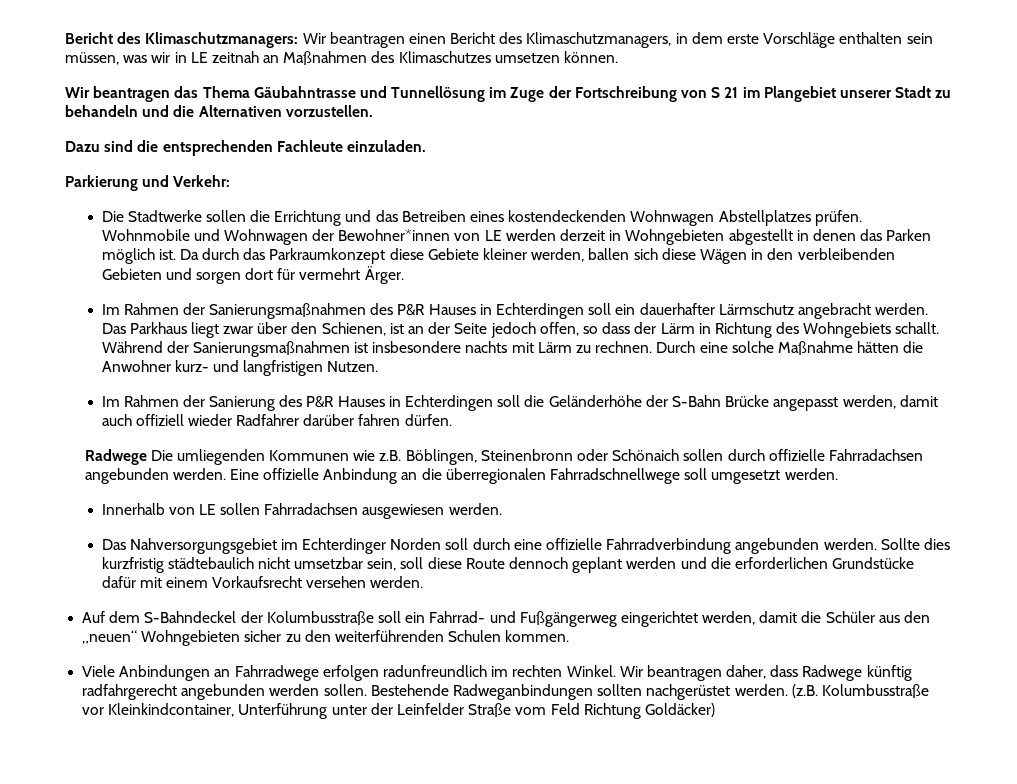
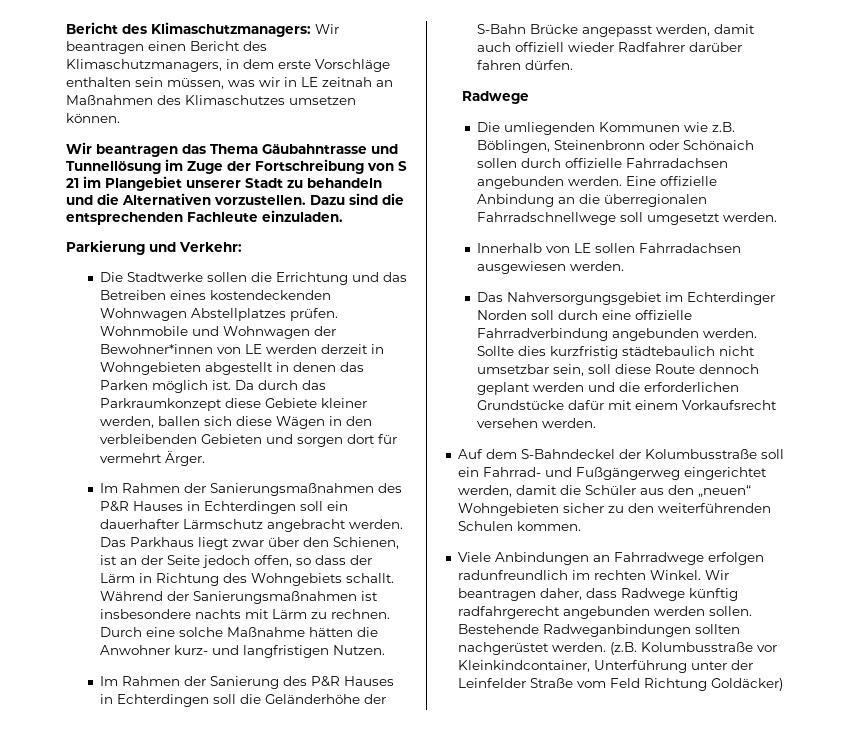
- Wir beantragen das Thema Gäubahntrasse und Tunnellösung im Zuge der Fortschreibung von S 21 im Plangebiet unserer Stadt zu behandeln und die Alternativen vorzustellen.
- Dazu sind die entsprechenden Fachleute einzuladen.
+ Wir beantragen das Thema Gäubahntrasse und Tunnellösung im Zuge der Fortschreibung von S 21 im Plangebiet unserer Stadt zu behandeln und die Alternativen vorzustellen. Dazu sind die entsprechenden Fachleute einzuladen.
  Im Rahmen der Sanierung des P&R Hauses in Echterdingen soll die Geländerhöhe der S-Bahn Brücke angepasst werden, damit auch offiziell wieder Radfahrer darüber fahren dürfen.
- Radwege Die umliegenden Kommunen wie z.B. Böblingen, Steinenbronn oder Schönaich sollen durch offizielle Fahrradachsen angebunden werden.
+ Radwege
+ Die umliegenden Kommunen wie z.B. Böblingen, Steinenbronn oder Schönaich sollen durch offizielle Fahrradachsen angebunden werden.

